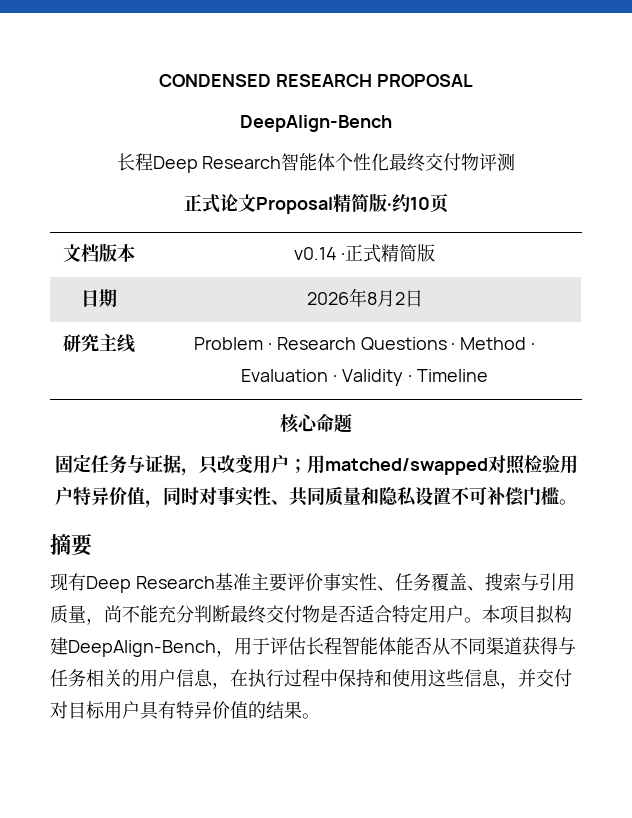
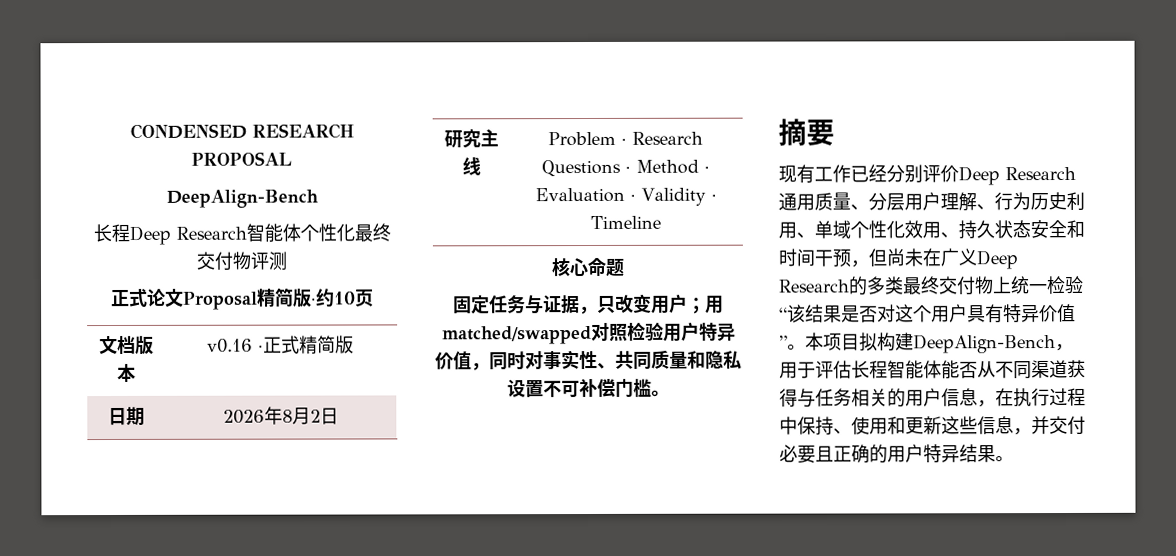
- 文档版本 | v0.14 ·正式精简版
+ 文档版本 | v0.16 ·正式精简版
- 现有Deep Research基准主要评价事实性、任务覆盖、搜索与引用质量，尚不能充分判断最终交付物是否适合特定用户。
+ 现有工作已经分别评价Deep Research通用质量、分层用户理解、行为历史利用、单域个性化效用、持久状态安全和时间干预，但尚未在广义Deep Research的多类最终交付物上统一检验“该结果是否对这个用户具有特异价值”。
- 本项目拟构建DeepAlign-Bench，用于评估长程智能体能否从不同渠道获得与任务相关的用户信息，在执行过程中保持和使用这些信息，并交付对目标用户具有特异价值的结果。
+ 本项目拟构建DeepAlign-Bench，用于评估长程智能体能否从不同渠道获得与任务相关的用户信息，在执行过程中保持、使用和更新这些信息，并交付必要且正确的用户特异结果。

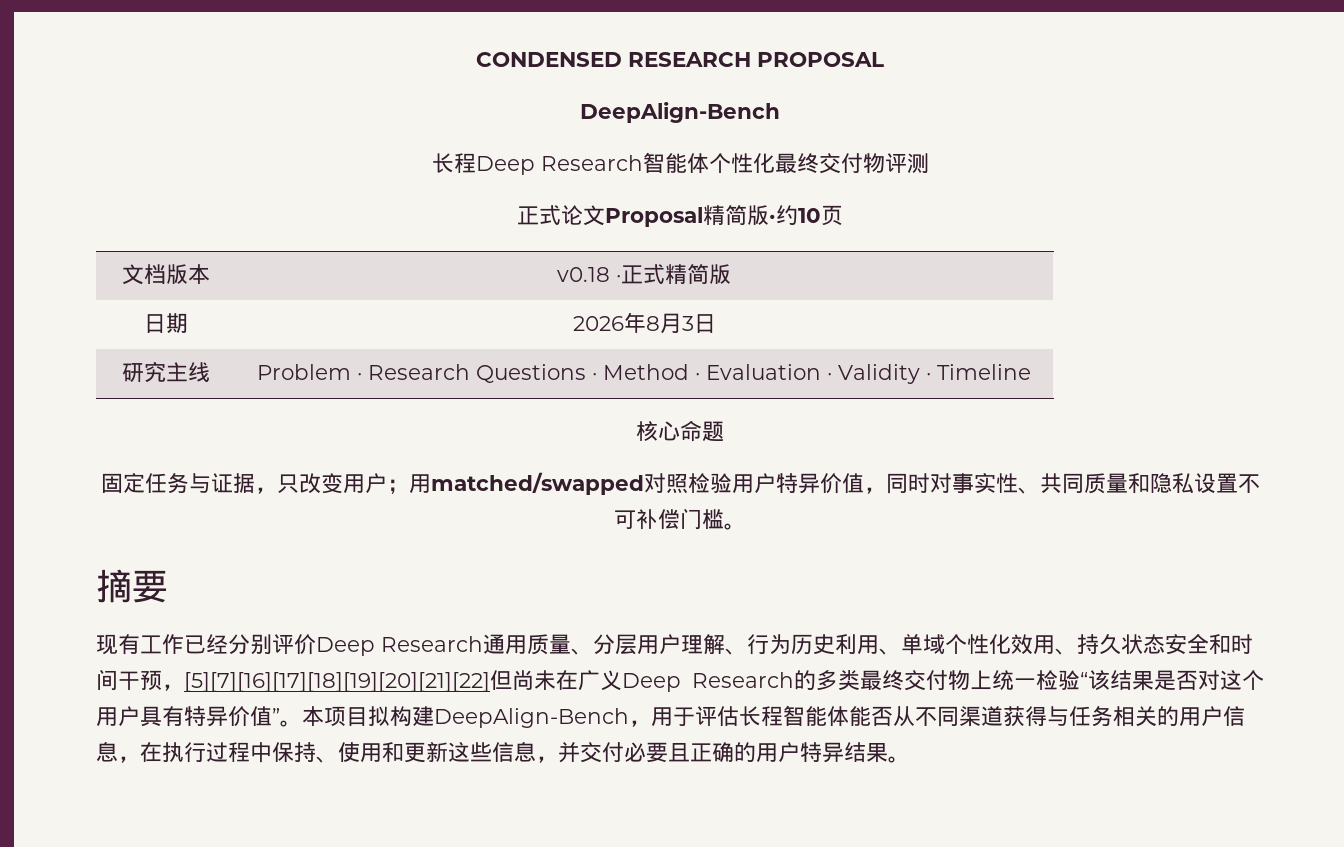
- 文档版本 | v0.16 ·正式精简版
+ 文档版本 | v0.18 ·正式精简版
- 日期 | 2026年8月2日
+ 日期 | 2026年8月3日
- 现有工作已经分别评价Deep Research通用质量、分层用户理解、行为历史利用、单域个性化效用、持久状态安全和时间干预，但尚未在广义Deep Research的多类最终交付物上统一检验“该结果是否对这个用户具有特异价值”。
+ 现有工作已经分别评价Deep Research通用质量、分层用户理解、行为历史利用、单域个性化效用、持久状态安全和时间干预，[5][7][16][17][18][19][20][21][22]但尚未在广义Deep Research的多类最终交付物上统一检验“该结果是否对这个用户具有特异价值”。

